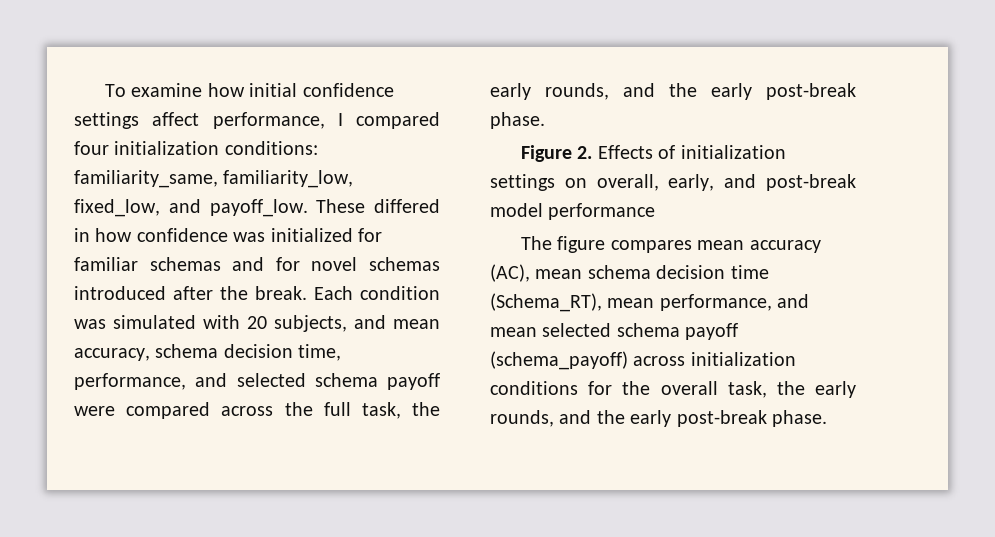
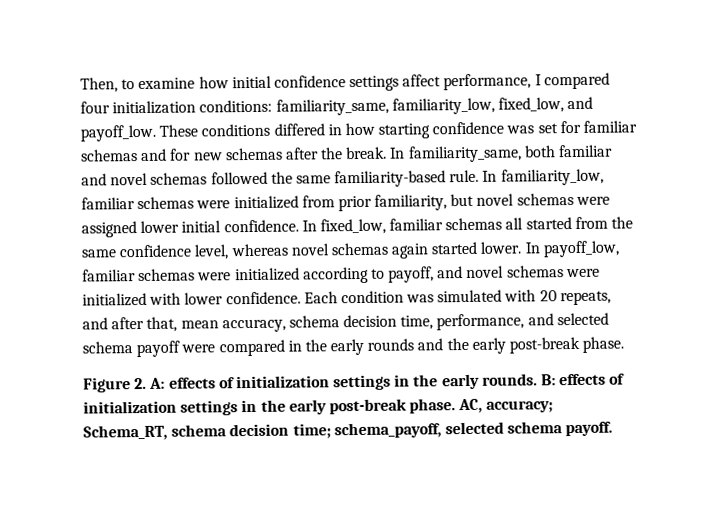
- To examine how initial confidence settings affect performance, I compared four initialization conditions: familiarity_same, familiarity_low, fixed_low, and payoff_low.
+ Then, to examine how initial confidence settings affect performance, I compared four initialization conditions: familiarity_same, familiarity_low, fixed_low, and payoff_low.
- These differed in how confidence was initialized for familiar schemas and for novel schemas introduced after the break.
+ These conditions differed in how starting confidence was set for familiar schemas and for new schemas after the break. In familiarity_same, both familiar and novel schemas followed the same familiarity-based rule. In familiarity_low, familiar schemas were initialized from prior familiarity, but novel schemas were assigned lower initial confidence. In fixed_low, familiar schemas all started from the same confidence level, whereas novel schemas again started lower. In payoff_low, familiar schemas were initialized according to payoff, and novel schemas were initialized with lower confidence.
- Each condition was simulated with 20 subjects, and mean accuracy, schema decision time, performance, and selected schema payoff were compared across the full task, the early rounds, and the early post-break phase.
+ Each condition was simulated with 20 repeats, and after that, mean accuracy, schema decision time, performance, and selected schema payoff were compared in the early rounds and the early post-break phase.
- Figure 2. Effects of initialization settings on overall, early, and post-break model performance
- The figure compares mean accuracy (AC), mean schema decision time (Schema_RT), mean performance, and mean selected schema payoff (schema_payoff) across initialization conditions for the overall task, the early rounds, and the early post-break phase.
+ Figure 2. A: effects of initialization settings in the early rounds. B: effects of initialization settings in the early post-break phase. AC, accuracy; Schema_RT, schema decision time; schema_payoff, selected schema payoff.

